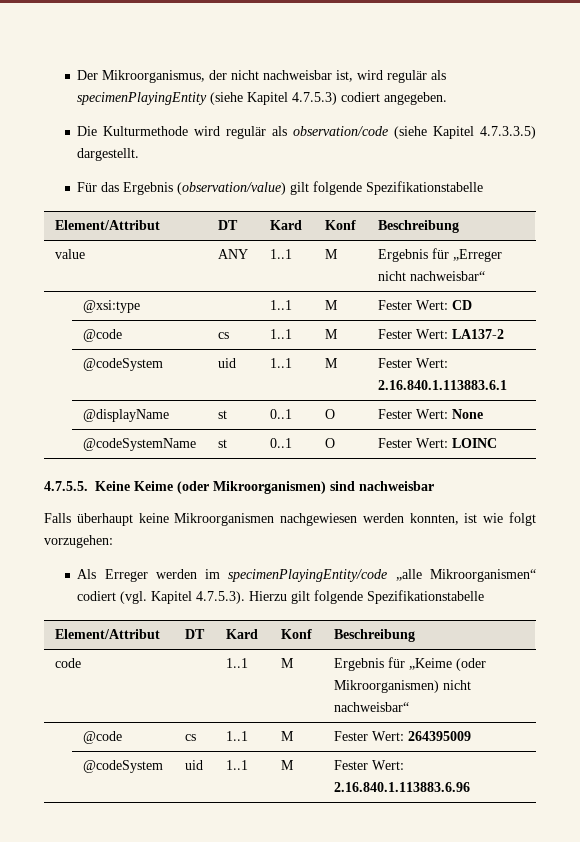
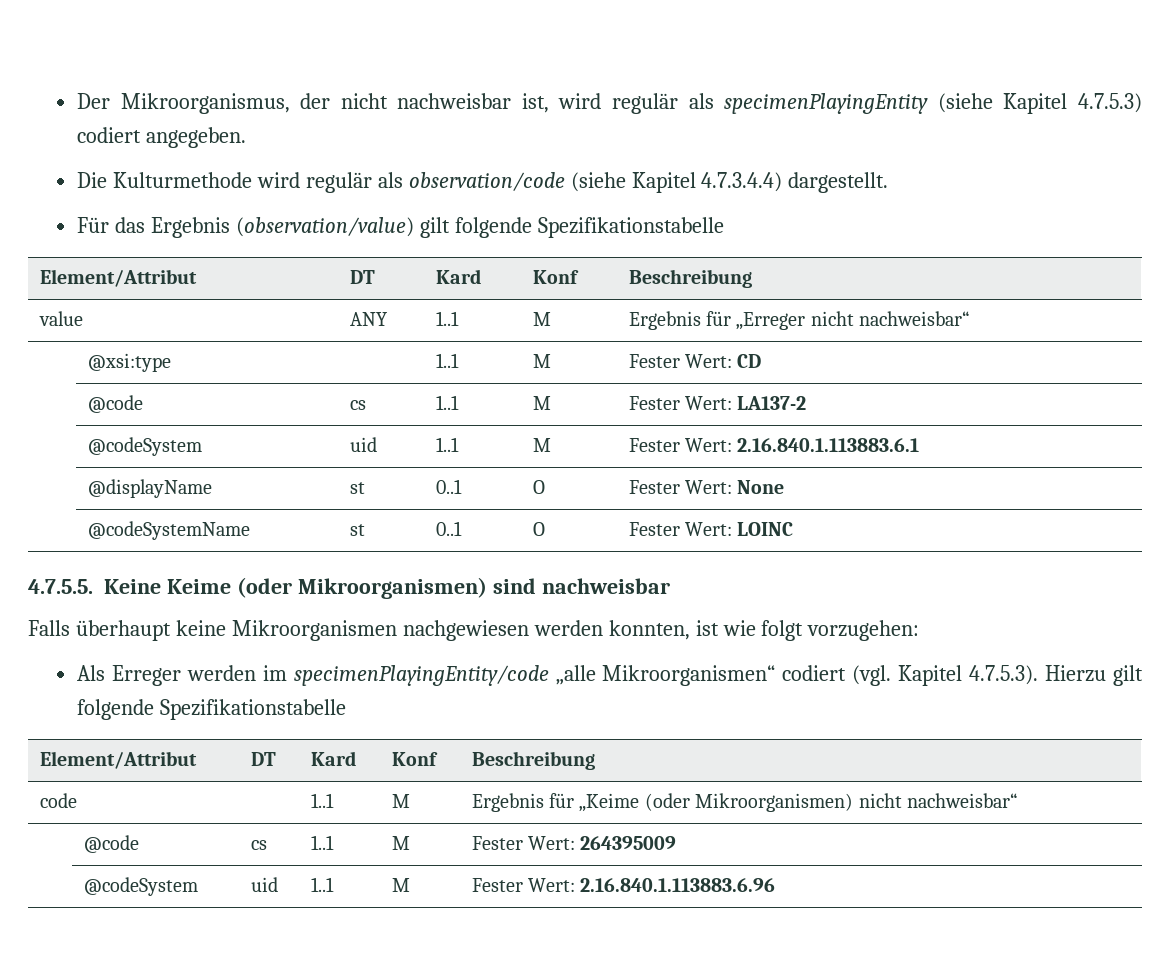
- Die Kulturmethode wird regulär als observation/code (siehe Kapitel 4.7.3.3.5) dargestellt.
+ Die Kulturmethode wird regulär als observation/code (siehe Kapitel 4.7.3.4.4) dargestellt.

